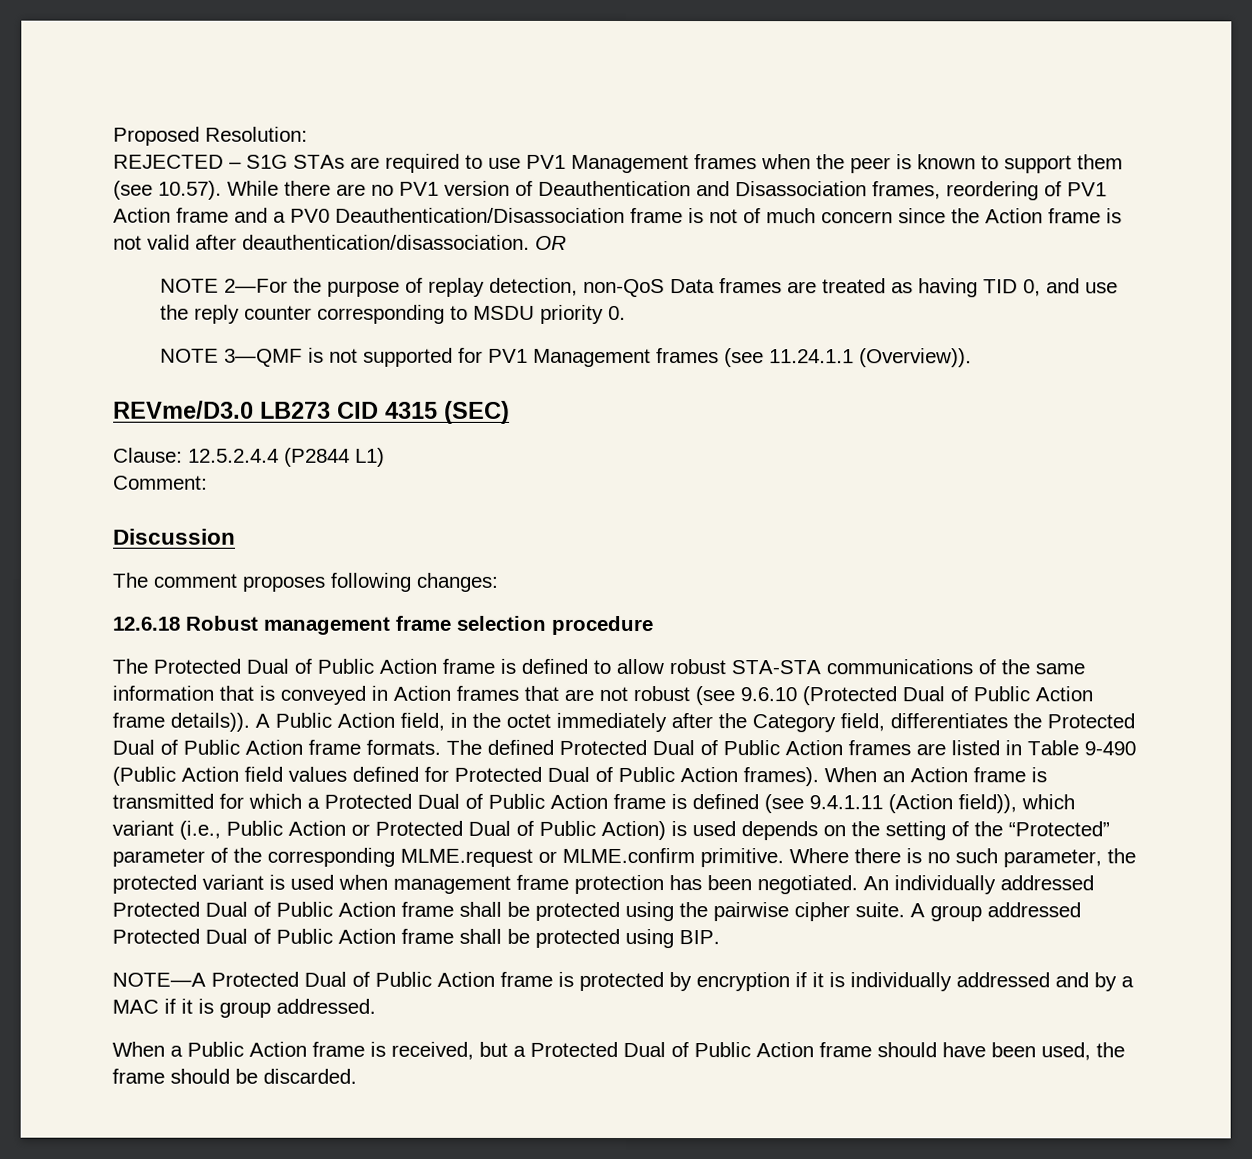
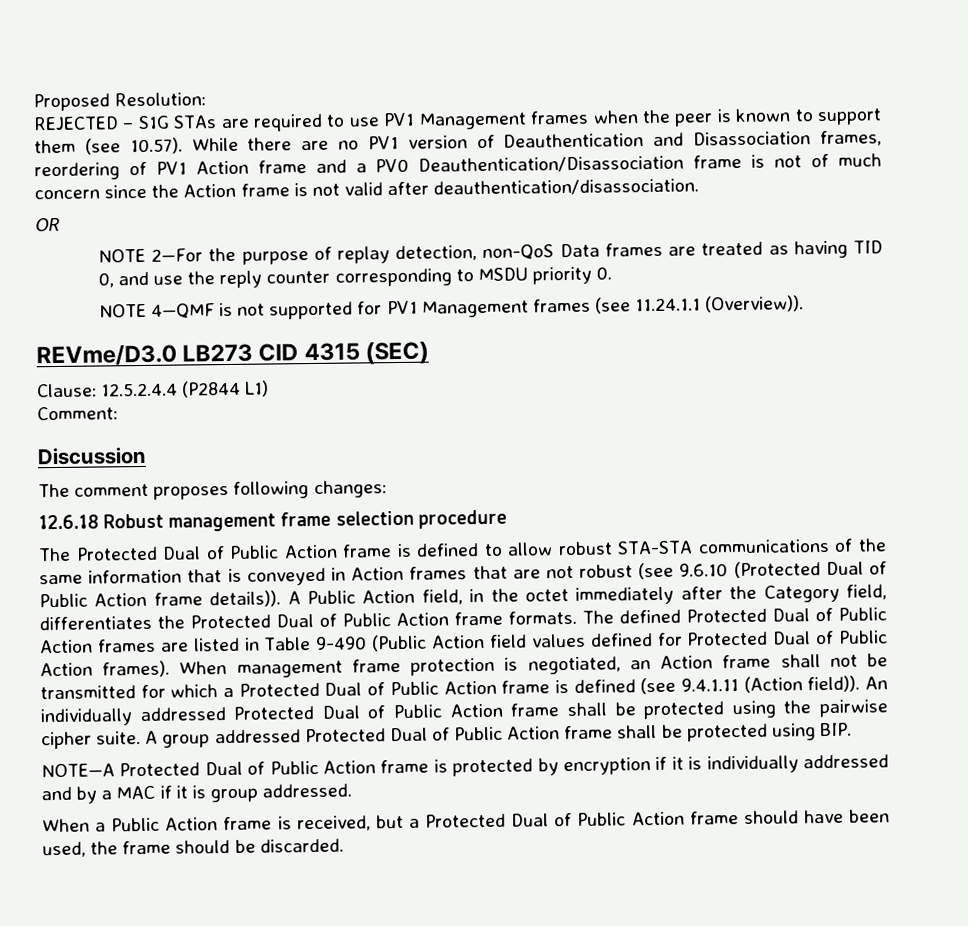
- REJECTED – S1G STAs are required to use PV1 Management frames when the peer is known to support them (see 10.57). While there are no PV1 version of Deauthentication and Disassociation frames, reordering of PV1 Action frame and a PV0 Deauthentication/Disassociation frame is not of much concern since the Action frame is not valid after deauthentication/disassociation. OR
+ REJECTED – S1G STAs are required to use PV1 Management frames when the peer is known to support them (see 10.57). While there are no PV1 version of Deauthentication and Disassociation frames, reordering of PV1 Action frame and a PV0 Deauthentication/Disassociation frame is not of much concern since the Action frame is not valid after deauthentication/disassociation.
+ OR
- NOTE 3—QMF is not supported for PV1 Management frames (see 11.24.1.1 (Overview)).
+ NOTE 4—QMF is not supported for PV1 Management frames (see 11.24.1.1 (Overview)).
- When an Action frame is transmitted for which a Protected Dual of Public Action frame is defined (see 9.4.1.11 (Action field)), which variant (i.e., Public Action or Protected Dual of Public Action) is used depends on the setting of the “Protected” parameter of the corresponding MLME.request or MLME.confirm primitive. Where there is no such parameter, the protected variant is used when management frame protection has been negotiated.
+ When management frame protection is negotiated, an Action frame shall not be transmitted for which a Protected Dual of Public Action frame is defined (see 9.4.1.11 (Action field)).

